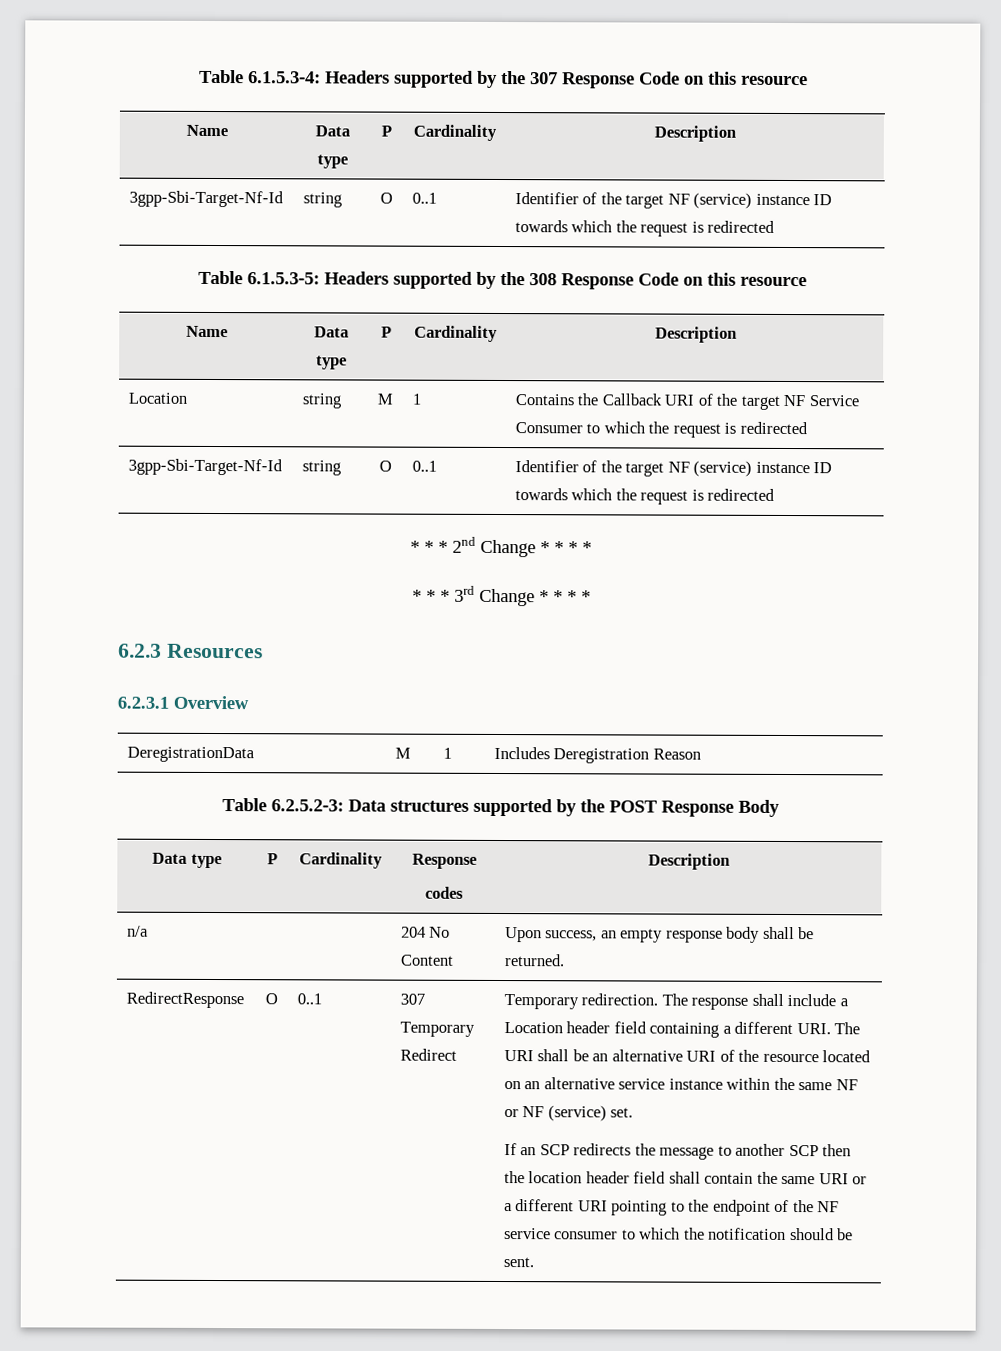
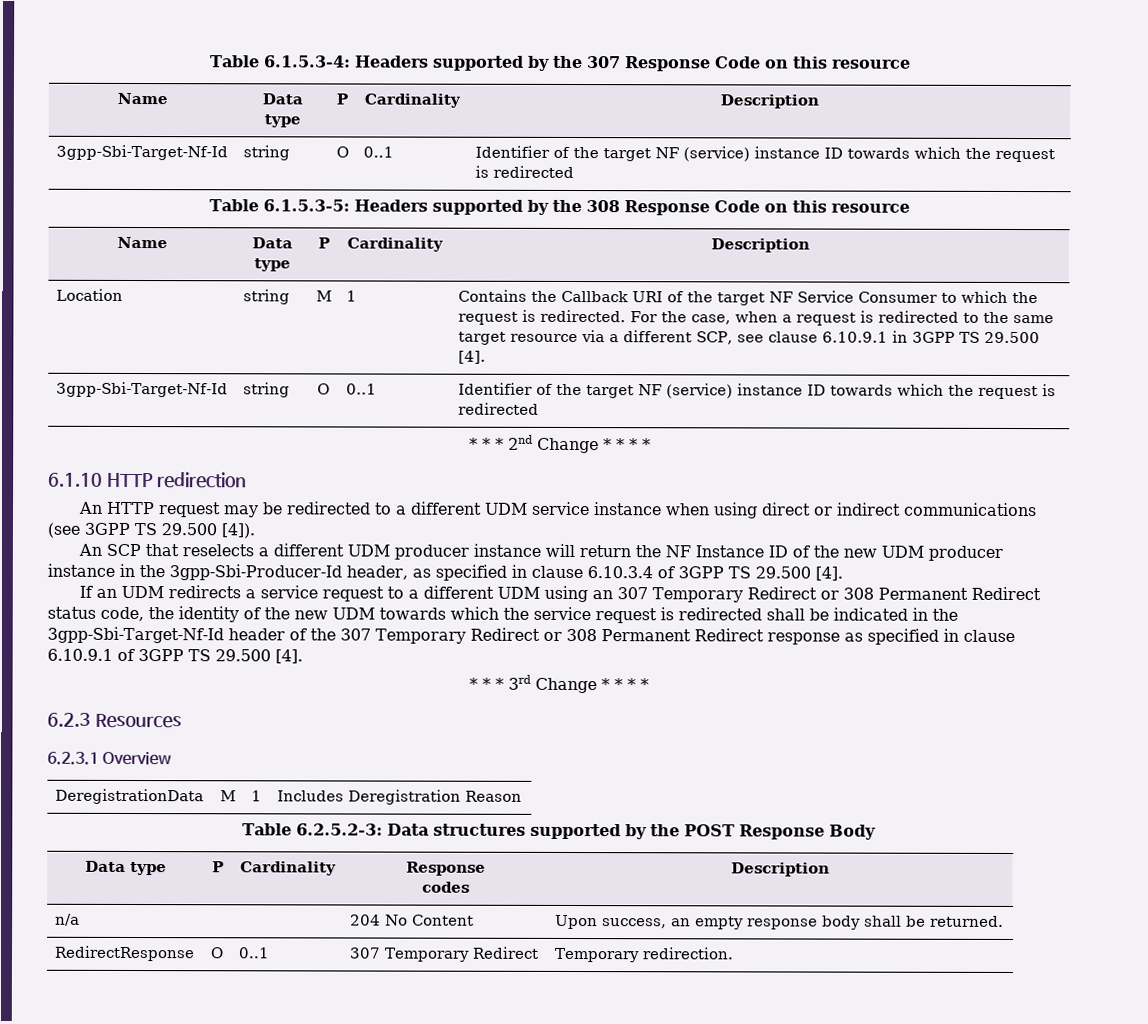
- Contains the Callback URI of the target NF Service Consumer to which the request is redirected
+ Contains the Callback URI of the target NF Service Consumer to which the request is redirected. For the case, when a request is redirected to the same target resource via a different SCP, see clause 6.10.9.1 in 3GPP TS 29.500 [4].
+ 6.1.10 HTTP redirection
+ An HTTP request may be redirected to a different UDM service instance when using direct or indirect communications (see 3GPP TS 29.500 [4]).
+ An SCP that reselects a different UDM producer instance will return the NF Instance ID of the new UDM producer instance in the 3gpp-Sbi-Producer-Id header, as specified in clause 6.10.3.4 of 3GPP TS 29.500 [4].
+ If an UDM redirects a service request to a different UDM using an 307 Temporary Redirect or 308 Permanent Redirect status code, the identity of the new UDM towards which the service request is redirected shall be indicated in the 3gpp-Sbi-Target-Nf-Id header of the 307 Temporary Redirect or 308 Permanent Redirect response as specified in clause 6.10.9.1 of 3GPP TS 29.500 [4].
- The response shall include a Location header field containing a different URI. The URI shall be an alternative URI of the resource located on an alternative service instance within the same NF or NF (service) set.
- If an SCP redirects the message to another SCP then the location header field shall contain the same URI or a different URI pointing to the endpoint of the NF service consumer to which the notification should be sent.

